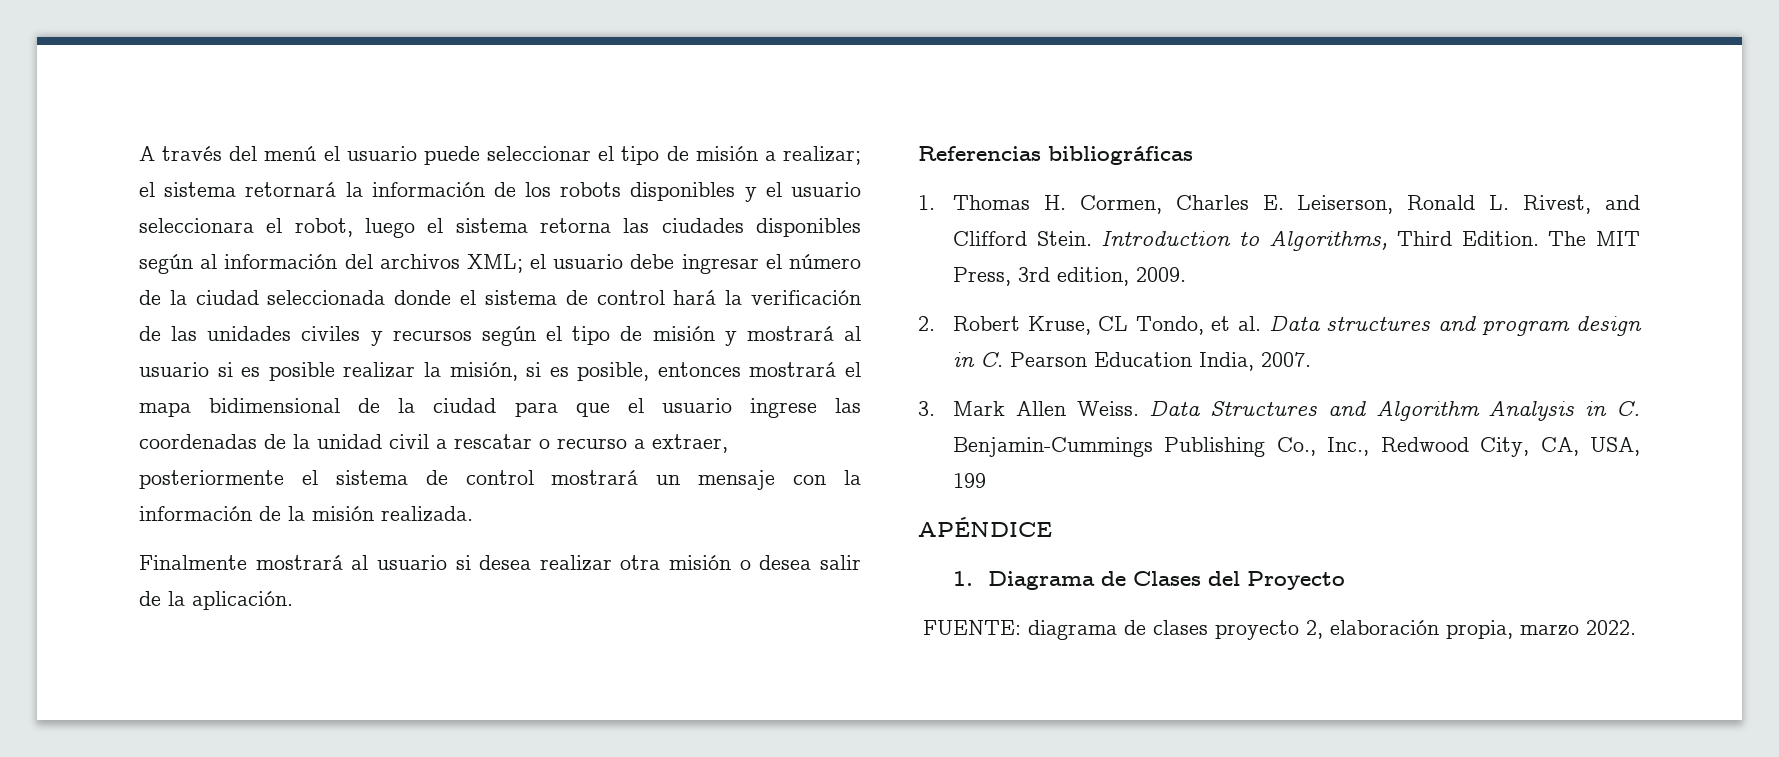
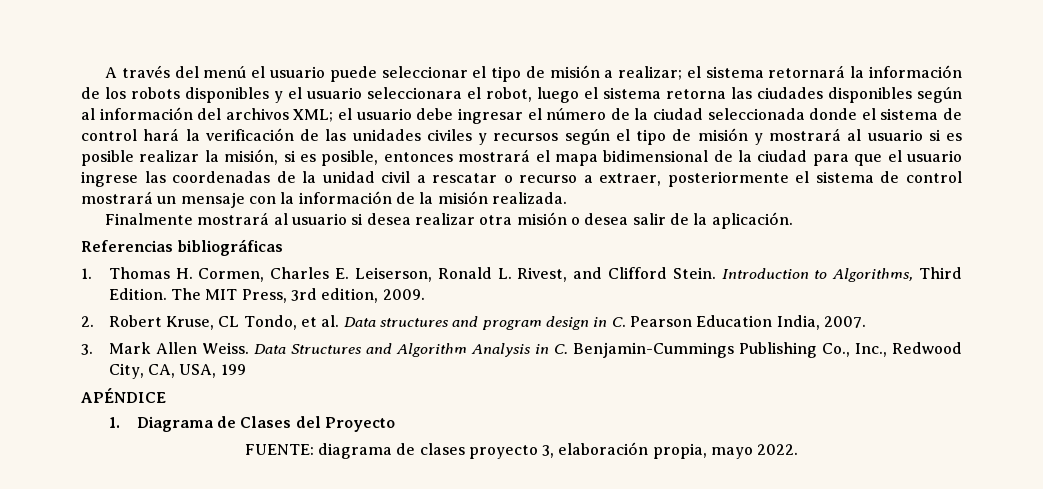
- FUENTE: diagrama de clases proyecto 2, elaboración propia, marzo 2022.
+ FUENTE: diagrama de clases proyecto 3, elaboración propia, mayo 2022.

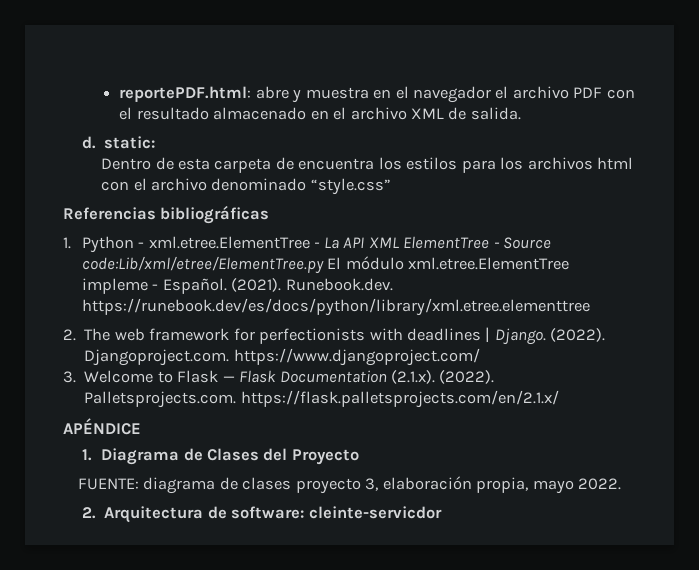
- A través del menú el usuario puede seleccionar el tipo de misión a realizar; el sistema retornará la información de los robots disponibles y el usuario seleccionara el robot, luego el sistema retorna las ciudades disponibles según al información del archivos XML; el usuario debe ingresar el número de la ciudad seleccionada donde el sistema de control hará la verificación de las unidades civiles y recursos según el tipo de misión y mostrará al usuario si es posible realizar la misión, si es posible, entonces mostrará el mapa bidimensional de la ciudad para que el usuario ingrese las coordenadas de la unidad civil a rescatar o recurso a extraer, posteriormente el sistema de control mostrará un mensaje con la información de la misión realizada.
- Finalmente mostrará al usuario si desea realizar otra misión o desea salir de la aplicación.
+ reportePDF.html: abre y muestra en el navegador el archivo PDF con el resultado almacenado en el archivo XML de salida.
+ d. static:
+ Dentro de esta carpeta de encuentra los estilos para los archivos html con el archivo denominado “style.css”
  Referencias bibliográficas
- 1. Thomas H. Cormen, Charles E. Leiserson, Ronald L. Rivest, and Clifford Stein. Introduction to Algorithms, Third Edition. The MIT Press, 3rd edition, 2009.
- 2. Robert Kruse, CL Tondo, et al. Data structures and program design in C. Pearson Education India, 2007.
- 3. Mark Allen Weiss. Data Structures and Algorithm Analysis in C. Benjamin-Cummings Publishing Co., Inc., Redwood City, CA, USA, 199
+ 1. Python - xml.etree.ElementTree - La API XML ElementTree - Source code:Lib/xml/etree/ElementTree.py El módulo xml.etree.ElementTree impleme - Español. (2021). Runebook.dev. https://runebook.dev/es/docs/python/library/xml.etree.elementtree
+ 2. The web framework for perfectionists with deadlines | Django. (2022). Djangoproject.com. https://www.djangoproject.com/
+ 3. Welcome to Flask — Flask Documentation (2.1.x). (2022). Palletsprojects.com. https://flask.palletsprojects.com/en/2.1.x/
+ 2. Arquitectura de software: cleinte-servicdor

